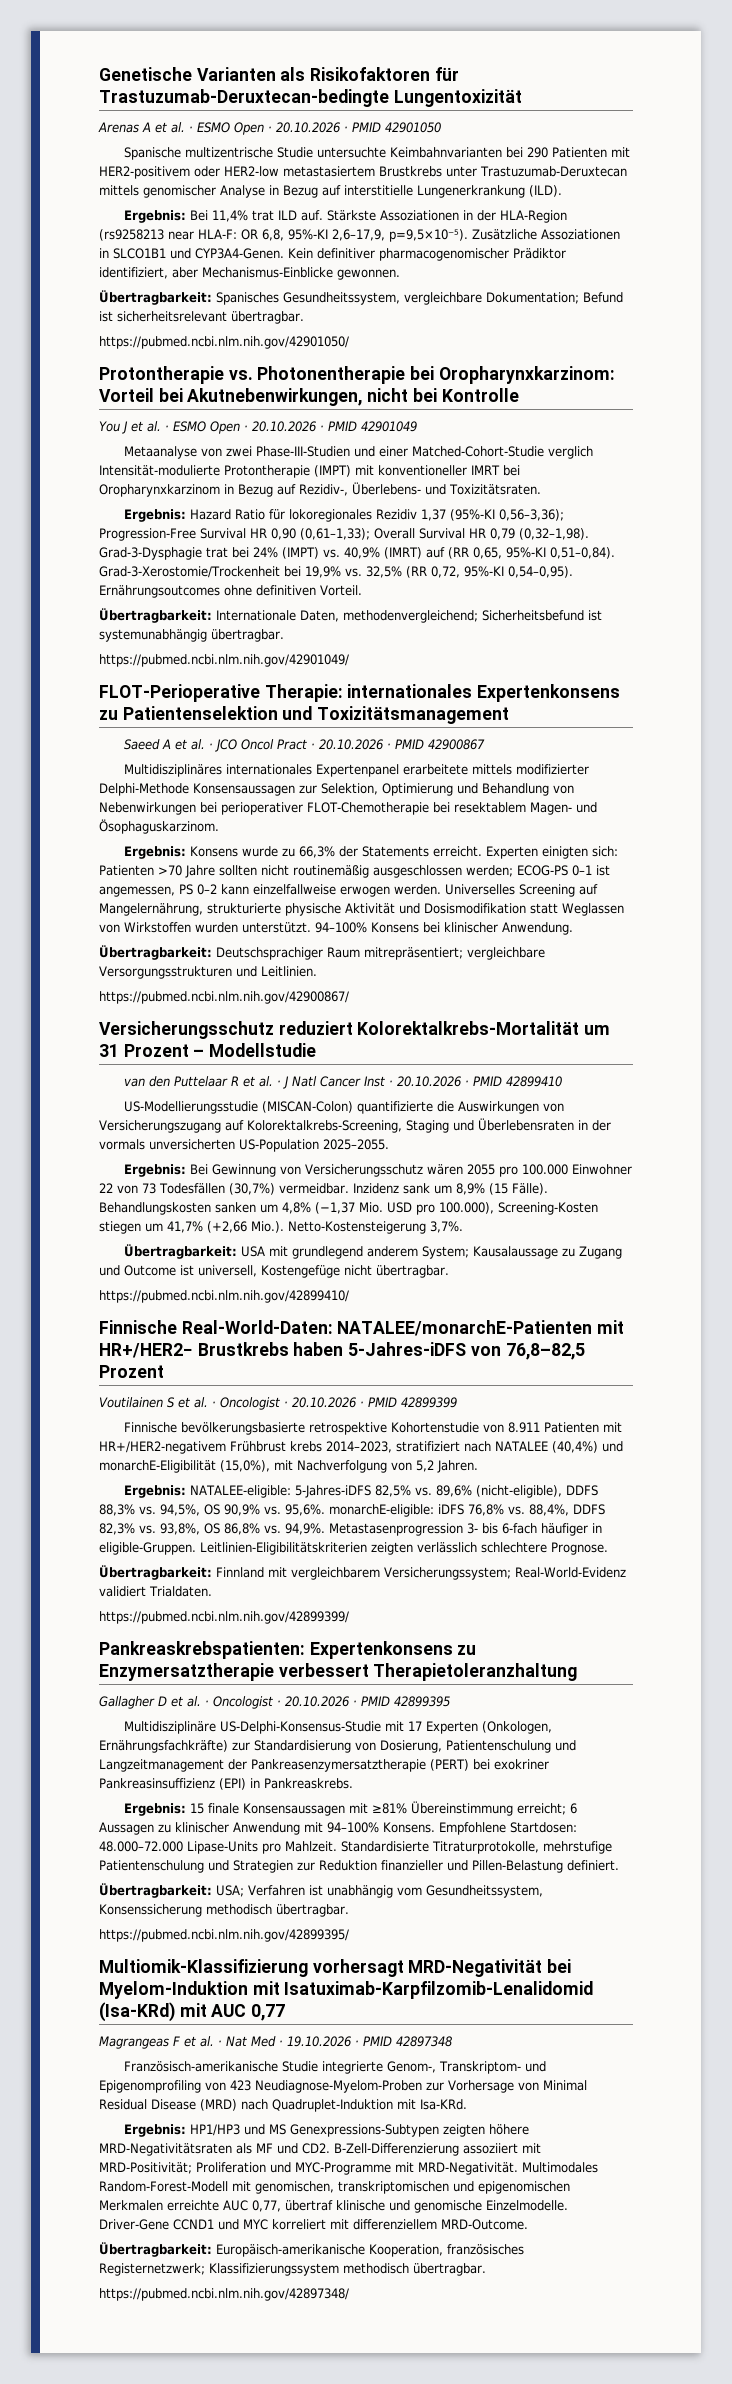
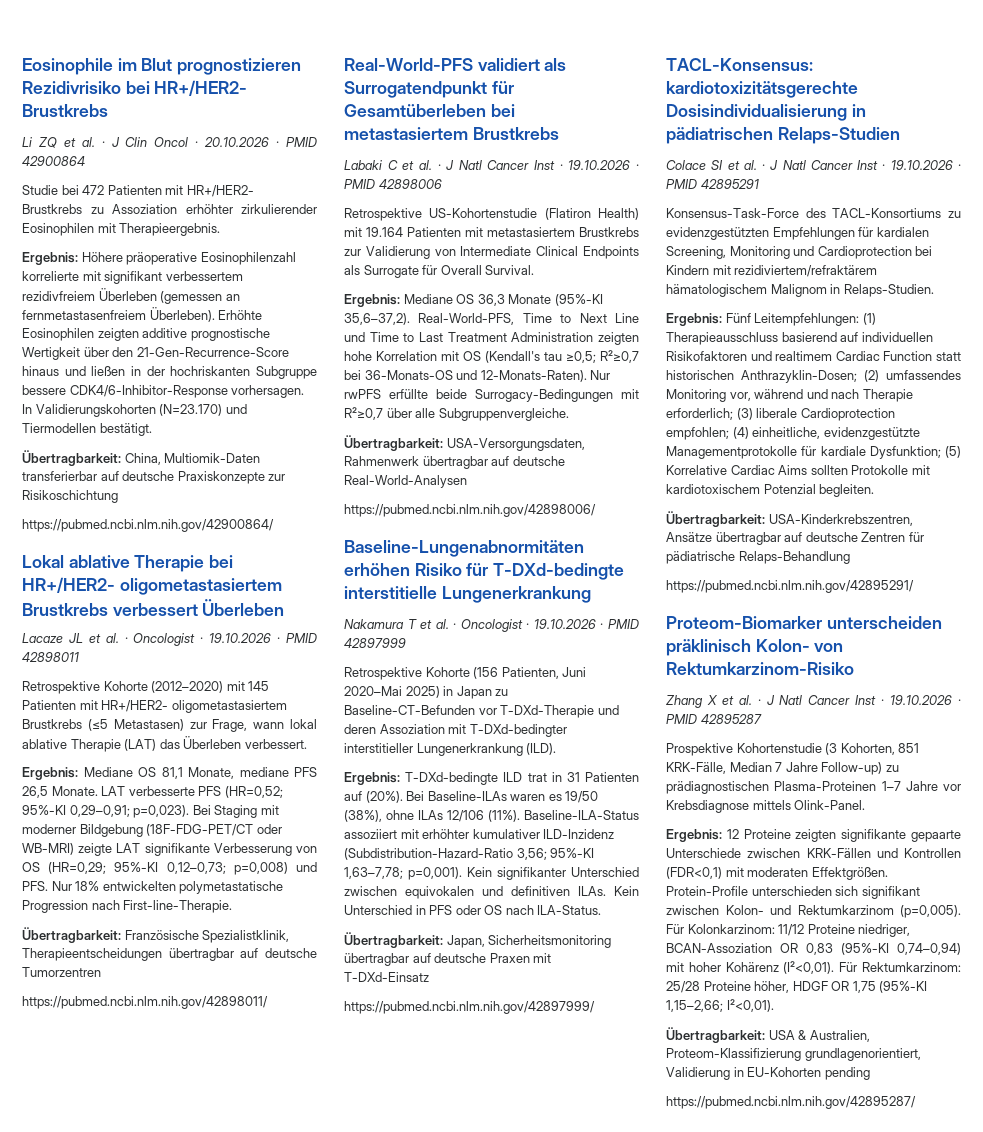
- Genetische Varianten als Risikofaktoren für Trastuzumab-Deruxtecan-bedingte Lungentoxizität
- Arenas A et al. · ESMO Open · 20.10.2026 · PMID 42901050
- Spanische multizentrische Studie untersuchte Keimbahnvarianten bei 290 Patienten mit HER2-positivem oder HER2-low metastasiertem Brustkrebs unter Trastuzumab-Deruxtecan mittels genomischer Analyse in Bezug auf interstitielle Lungenerkrankung (ILD).
- Ergebnis: Bei 11,4% trat ILD auf. Stärkste Assoziationen in der HLA-Region (rs9258213 near HLA-F: OR 6,8, 95%-KI 2,6–17,9, p=9,5×10⁻⁵). Zusätzliche Assoziationen in SLCO1B1 und CYP3A4-Genen. Kein definitiver pharmacogenomischer Prädiktor identifiziert, aber Mechanismus-Einblicke gewonnen.
- Übertragbarkeit: Spanisches Gesundheitssystem, vergleichbare Dokumentation; Befund ist sicherheitsrelevant übertragbar.
- https://pubmed.ncbi.nlm.nih.gov/42901050/
- Protontherapie vs. Photonentherapie bei Oropharynxkarzinom: Vorteil bei Akutnebenwirkungen, nicht bei Kontrolle
- You J et al. · ESMO Open · 20.10.2026 · PMID 42901049
- Metaanalyse von zwei Phase-III-Studien und einer Matched-Cohort-Studie verglich Intensität-modulierte Protontherapie (IMPT) mit konventioneller IMRT bei Oropharynxkarzinom in Bezug auf Rezidiv-, Überlebens- und Toxizitätsraten.
- Ergebnis: Hazard Ratio für lokoregionales Rezidiv 1,37 (95%-KI 0,56–3,36); Progression-Free Survival HR 0,90 (0,61–1,33); Overall Survival HR 0,79 (0,32–1,98). Grad-3-Dysphagie trat bei 24% (IMPT) vs. 40,9% (IMRT) auf (RR 0,65, 95%-KI 0,51–0,84). Grad-3-Xerostomie/Trockenheit bei 19,9% vs. 32,5% (RR 0,72, 95%-KI 0,54–0,95). Ernährungsoutcomes ohne definitiven Vorteil.
- Übertragbarkeit: Internationale Daten, methodenvergleichend; Sicherheitsbefund ist systemunabhängig übertragbar.
- https://pubmed.ncbi.nlm.nih.gov/42901049/
- FLOT-Perioperative Therapie: internationales Expertenkonsens zu Patientenselektion und Toxizitätsmanagement
- Saeed A et al. · JCO Oncol Pract · 20.10.2026 · PMID 42900867
- Multidisziplinäres internationales Expertenpanel erarbeitete mittels modifizierter Delphi-Methode Konsensaussagen zur Selektion, Optimierung und Behandlung von Nebenwirkungen bei perioperativer FLOT-Chemotherapie bei resektablem Magen- und Ösophaguskarzinom.
- Ergebnis: Konsens wurde zu 66,3% der Statements erreicht. Experten einigten sich: Patienten >70 Jahre sollten nicht routinemäßig ausgeschlossen werden; ECOG-PS 0–1 ist angemessen, PS 0–2 kann einzelfallweise erwogen werden. Universelles Screening auf Mangelernährung, strukturierte physische Aktivität und Dosismodifikation statt Weglassen von Wirkstoffen wurden unterstützt. 94–100% Konsens bei klinischer Anwendung.
- Übertragbarkeit: Deutschsprachiger Raum mitrepräsentiert; vergleichbare Versorgungsstrukturen und Leitlinien.
- https://pubmed.ncbi.nlm.nih.gov/42900867/
- Versicherungsschutz reduziert Kolorektalkrebs-Mortalität um 31 Prozent – Modellstudie
- van den Puttelaar R et al. · J Natl Cancer Inst · 20.10.2026 · PMID 42899410
- US-Modellierungsstudie (MISCAN-Colon) quantifizierte die Auswirkungen von Versicherungszugang auf Kolorektalkrebs-Screening, Staging und Überlebensraten in der vormals unversicherten US-Population 2025–2055.
- Ergebnis: Bei Gewinnung von Versicherungsschutz wären 2055 pro 100.000 Einwohner 22 von 73 Todesfällen (30,7%) vermeidbar. Inzidenz sank um 8,9% (15 Fälle). Behandlungskosten sanken um 4,8% (−1,37 Mio. USD pro 100.000), Screening-Kosten stiegen um 41,7% (+2,66 Mio.). Netto-Kostensteigerung 3,7%.
- Übertragbarkeit: USA mit grundlegend anderem System; Kausalaussage zu Zugang und Outcome ist universell, Kostengefüge nicht übertragbar.
- https://pubmed.ncbi.nlm.nih.gov/42899410/
- Finnische Real-World-Daten: NATALEE/monarchE-Patienten mit HR+/HER2− Brustkrebs haben 5-Jahres-iDFS von 76,8–82,5 Prozent
- Voutilainen S et al. · Oncologist · 20.10.2026 · PMID 42899399
- Finnische bevölkerungsbasierte retrospektive Kohortenstudie von 8.911 Patienten mit HR+/HER2-negativem Frühbrust krebs 2014–2023, stratifiziert nach NATALEE (40,4%) und monarchE-Eligibilität (15,0%), mit Nachverfolgung von 5,2 Jahren.
- Ergebnis: NATALEE-eligible: 5-Jahres-iDFS 82,5% vs. 89,6% (nicht-eligible), DDFS 88,3% vs. 94,5%, OS 90,9% vs. 95,6%. monarchE-eligible: iDFS 76,8% vs. 88,4%, DDFS 82,3% vs. 93,8%, OS 86,8% vs. 94,9%. Metastasenprogression 3- bis 6-fach häufiger in eligible-Gruppen. Leitlinien-Eligibilitätskriterien zeigten verlässlich schlechtere Prognose.
- Übertragbarkeit: Finnland mit vergleichbarem Versicherungssystem; Real-World-Evidenz validiert Trialdaten.
- https://pubmed.ncbi.nlm.nih.gov/42899399/
- Pankreaskrebspatienten: Expertenkonsens zu Enzymersatztherapie verbessert Therapietoleranzhaltung
- Gallagher D et al. · Oncologist · 20.10.2026 · PMID 42899395
- Multidisziplinäre US-Delphi-Konsensus-Studie mit 17 Experten (Onkologen, Ernährungsfachkräfte) zur Standardisierung von Dosierung, Patientenschulung und Langzeitmanagement der Pankreasenzymersatztherapie (PERT) bei exokriner Pankreasinsuffizienz (EPI) in Pankreaskrebs.
- Ergebnis: 15 finale Konsensaussagen mit ≥81% Übereinstimmung erreicht; 6 Aussagen zu klinischer Anwendung mit 94–100% Konsens. Empfohlene Startdosen: 48.000–72.000 Lipase-Units pro Mahlzeit. Standardisierte Titraturprotokolle, mehrstufige Patientenschulung und Strategien zur Reduktion finanzieller und Pillen-Belastung definiert.
- Übertragbarkeit: USA; Verfahren ist unabhängig vom Gesundheitssystem, Konsenssicherung methodisch übertragbar.
- https://pubmed.ncbi.nlm.nih.gov/42899395/
- Multiomik-Klassifizierung vorhersagt MRD-Negativität bei Myelom-Induktion mit Isatuximab-Karpfilzomib-Lenalidomid (Isa-KRd) mit AUC 0,77
- Magrangeas F et al. · Nat Med · 19.10.2026 · PMID 42897348
- Französisch-amerikanische Studie integrierte Genom-, Transkriptom- und Epigenomprofiling von 423 Neudiagnose-Myelom-Proben zur Vorhersage von Minimal Residual Disease (MRD) nach Quadruplet-Induktion mit Isa-KRd.
- Ergebnis: HP1/HP3 und MS Genexpressions-Subtypen zeigten höhere MRD-Negativitätsraten als MF und CD2. B-Zell-Differenzierung assoziiert mit MRD-Positivität; Proliferation und MYC-Programme mit MRD-Negativität. Multimodales Random-Forest-Modell mit genomischen, transkriptomischen und epigenomischen Merkmalen erreichte AUC 0,77, übertraf klinische und genomische Einzelmodelle. Driver-Gene CCND1 und MYC korreliert mit differenziellem MRD-Outcome.
- Übertragbarkeit: Europäisch-amerikanische Kooperation, französisches Registernetzwerk; Klassifizierungssystem methodisch übertragbar.
- https://pubmed.ncbi.nlm.nih.gov/42897348/
+ Eosinophile im Blut prognostizieren Rezidivrisiko bei HR+/HER2- Brustkrebs
+ Li ZQ et al. · J Clin Oncol · 20.10.2026 · PMID 42900864
+ Studie bei 472 Patienten mit HR+/HER2- Brustkrebs zu Assoziation erhöhter zirkulierender Eosinophilen mit Therapieergebnis.
+ Ergebnis: Höhere präoperative Eosinophilenzahl korrelierte mit signifikant verbessertem rezidivfreiem Überleben (gemessen an fernmetastasenfreiem Überleben). Erhöhte Eosinophilen zeigten additive prognostische Wertigkeit über den 21-Gen-Recurrence-Score hinaus und ließen in der hochriskanten Subgruppe bessere CDK4/6-Inhibitor-Response vorhersagen. In Validierungskohorten (N=23.170) und Tiermodellen bestätigt.
+ Übertragbarkeit: China, Multiomik-Daten transferierbar auf deutsche Praxiskonzepte zur Risikoschichtung
+ https://pubmed.ncbi.nlm.nih.gov/42900864/
+ Lokal ablative Therapie bei HR+/HER2- oligometastasiertem Brustkrebs verbessert Überleben
+ Lacaze JL et al. · Oncologist · 19.10.2026 · PMID 42898011
+ Retrospektive Kohorte (2012–2020) mit 145 Patienten mit HR+/HER2- oligometastasiertem Brustkrebs (≤5 Metastasen) zur Frage, wann lokal ablative Therapie (LAT) das Überleben verbessert.
+ Ergebnis: Mediane OS 81,1 Monate, mediane PFS 26,5 Monate. LAT verbesserte PFS (HR=0,52; 95%-KI 0,29–0,91; p=0,023). Bei Staging mit moderner Bildgebung (18F-FDG-PET/CT oder WB-MRI) zeigte LAT signifikante Verbesserung von OS (HR=0,29; 95%-KI 0,12–0,73; p=0,008) und PFS. Nur 18% entwickelten polymetastatische Progression nach First-line-Therapie.
+ Übertragbarkeit: Französische Spezialistklinik, Therapieentscheidungen übertragbar auf deutsche Tumorzentren
+ https://pubmed.ncbi.nlm.nih.gov/42898011/
+ Real-World-PFS validiert als Surrogatendpunkt für Gesamtüberleben bei metastasiertem Brustkrebs
+ Labaki C et al. · J Natl Cancer Inst · 19.10.2026 · PMID 42898006
+ Retrospektive US-Kohortenstudie (Flatiron Health) mit 19.164 Patienten mit metastasiertem Brustkrebs zur Validierung von Intermediate Clinical Endpoints als Surrogate für Overall Survival.
+ Ergebnis: Mediane OS 36,3 Monate (95%-KI 35,6–37,2). Real-World-PFS, Time to Next Line und Time to Last Treatment Administration zeigten hohe Korrelation mit OS (Kendall's tau ≥0,5; R²≥0,7 bei 36-Monats-OS und 12-Monats-Raten). Nur rwPFS erfüllte beide Surrogacy-Bedingungen mit R²≥0,7 über alle Subgruppenvergleiche.
+ Übertragbarkeit: USA-Versorgungsdaten, Rahmenwerk übertragbar auf deutsche Real-World-Analysen
+ https://pubmed.ncbi.nlm.nih.gov/42898006/
+ Baseline-Lungenabnormitäten erhöhen Risiko für T-DXd-bedingte interstitielle Lungenerkrankung
+ Nakamura T et al. · Oncologist · 19.10.2026 · PMID 42897999
+ Retrospektive Kohorte (156 Patienten, Juni 2020–Mai 2025) in Japan zu Baseline-CT-Befunden vor T-DXd-Therapie und deren Assoziation mit T-DXd-bedingter interstitieller Lungenerkrankung (ILD).
+ Ergebnis: T-DXd-bedingte ILD trat in 31 Patienten auf (20%). Bei Baseline-ILAs waren es 19/50 (38%), ohne ILAs 12/106 (11%). Baseline-ILA-Status assoziiert mit erhöhter kumulativer ILD-Inzidenz (Subdistribution-Hazard-Ratio 3,56; 95%-KI 1,63–7,78; p=0,001). Kein signifikanter Unterschied zwischen equivokalen und definitiven ILAs. Kein Unterschied in PFS oder OS nach ILA-Status.
+ Übertragbarkeit: Japan, Sicherheitsmonitoring übertragbar auf deutsche Praxen mit T-DXd-Einsatz
+ https://pubmed.ncbi.nlm.nih.gov/42897999/
+ TACL-Konsensus: kardiotoxizitätsgerechte Dosisindividualisierung in pädiatrischen Relaps-Studien
+ Colace SI et al. · J Natl Cancer Inst · 19.10.2026 · PMID 42895291
+ Konsensus-Task-Force des TACL-Konsortiums zu evidenzgestützten Empfehlungen für kardialen Screening, Monitoring und Cardioprotection bei Kindern mit rezidiviertem/refraktärem hämatologischem Malignom in Relaps-Studien.
+ Ergebnis: Fünf Leitempfehlungen: (1) Therapieausschluss basierend auf individuellen Risikofaktoren und realtimem Cardiac Function statt historischen Anthrazyklin-Dosen; (2) umfassendes Monitoring vor, während und nach Therapie erforderlich; (3) liberale Cardioprotection empfohlen; (4) einheitliche, evidenzgestützte Managementprotokolle für kardiale Dysfunktion; (5) Korrelative Cardiac Aims sollten Protokolle mit kardiotoxischem Potenzial begleiten.
+ Übertragbarkeit: USA-Kinderkrebszentren, Ansätze übertragbar auf deutsche Zentren für pädiatrische Relaps-Behandlung
+ https://pubmed.ncbi.nlm.nih.gov/42895291/
+ Proteom-Biomarker unterscheiden präklinisch Kolon- von Rektumkarzinom-Risiko
+ Zhang X et al. · J Natl Cancer Inst · 19.10.2026 · PMID 42895287
+ Prospektive Kohortenstudie (3 Kohorten, 851 KRK-Fälle, Median 7 Jahre Follow-up) zu prädiagnostischen Plasma-Proteinen 1–7 Jahre vor Krebsdiagnose mittels Olink-Panel.
+ Ergebnis: 12 Proteine zeigten signifikante gepaarte Unterschiede zwischen KRK-Fällen und Kontrollen (FDR<0,1) mit moderaten Effektgrößen. Protein-Profile unterschieden sich signifikant zwischen Kolon- und Rektumkarzinom (p=0,005). Für Kolonkarzinom: 11/12 Proteine niedriger, BCAN-Assoziation OR 0,83 (95%-KI 0,74–0,94) mit hoher Kohärenz (I²<0,01). Für Rektumkarzinom: 25/28 Proteine höher, HDGF OR 1,75 (95%-KI 1,15–2,66; I²<0,01).
+ Übertragbarkeit: USA & Australien, Proteom-Klassifizierung grundlagenorientiert, Validierung in EU-Kohorten pending
+ https://pubmed.ncbi.nlm.nih.gov/42895287/

